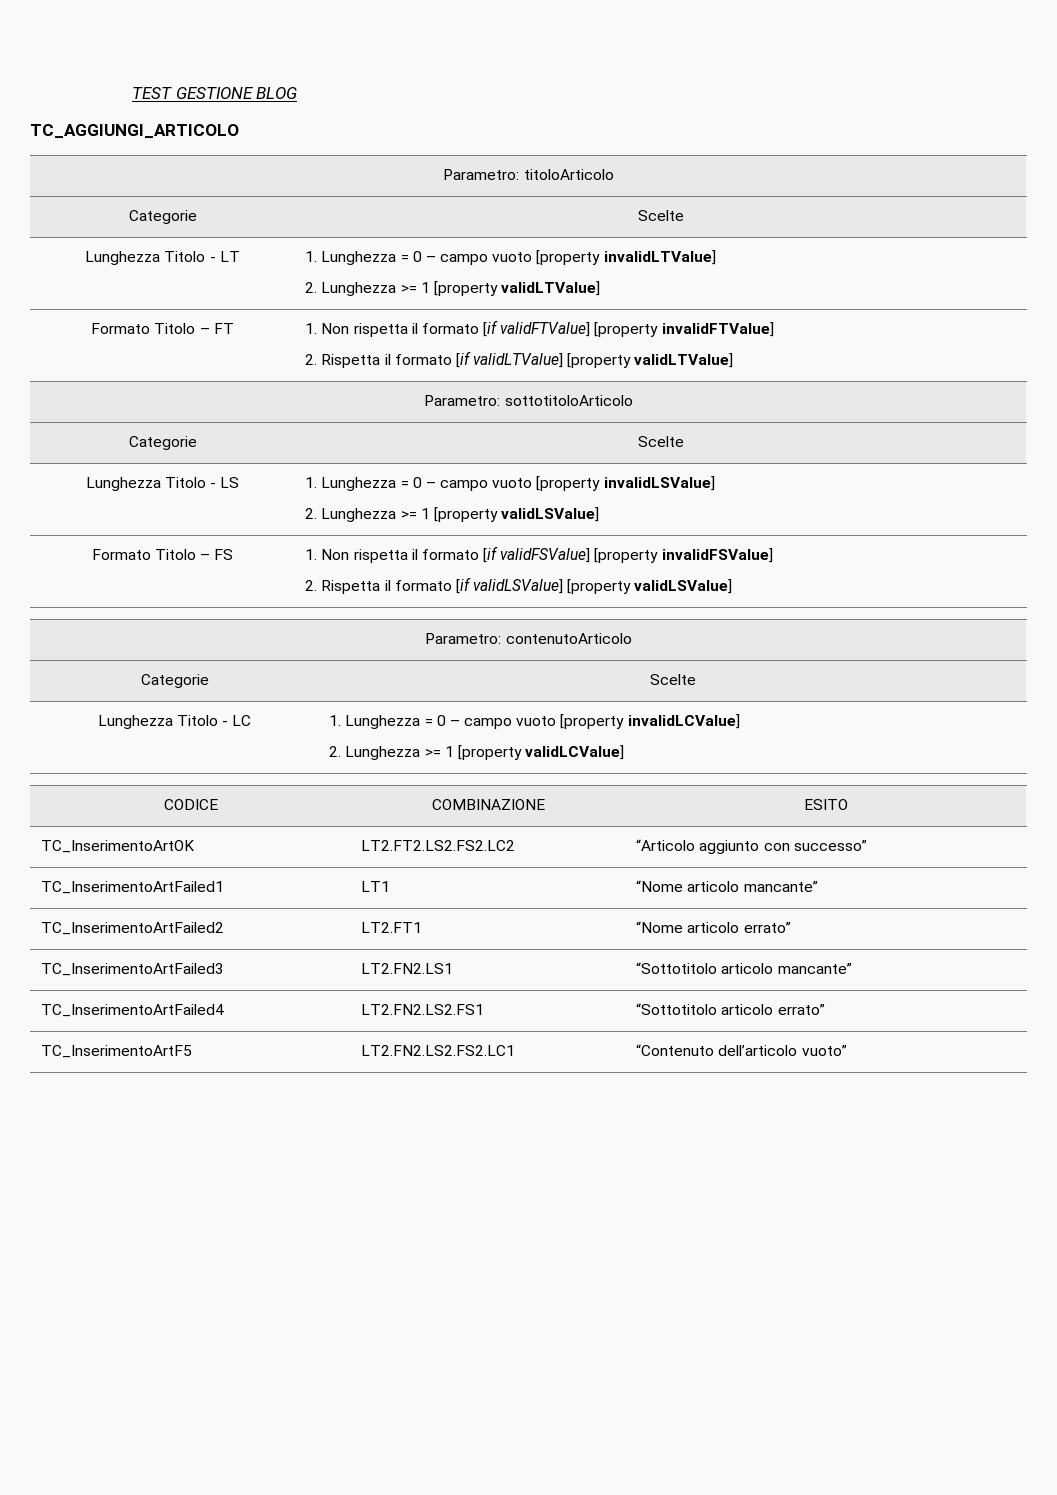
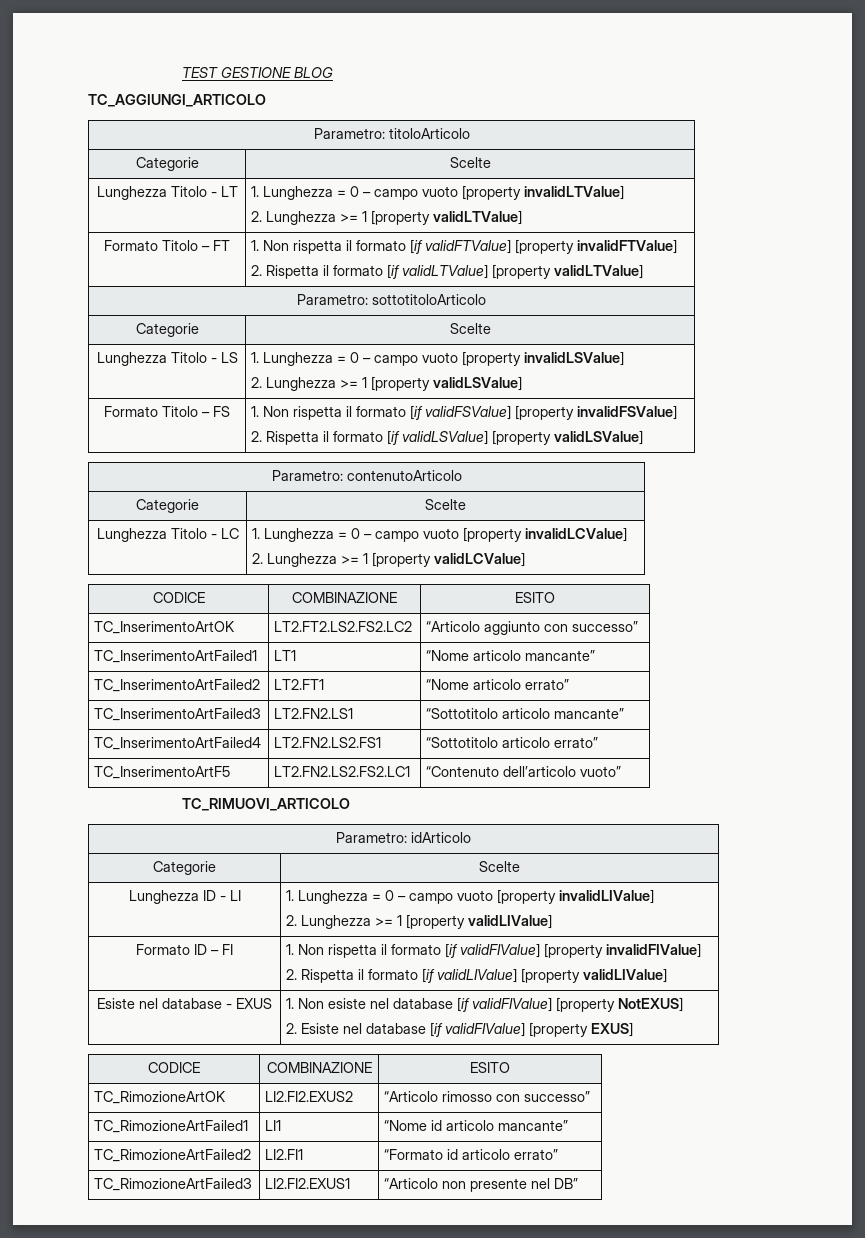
+ TC_RIMUOVI_ARTICOLO
+ Parametro: idArticolo
+ Categorie | Scelte
+ Lunghezza ID - LI | 1. Lunghezza = 0 – campo vuoto [property invalidLIValue]
+ 2. Lunghezza >= 1 [property validLIValue]
+ Formato ID – FI | 1. Non rispetta il formato [if validFIValue] [property invalidFIValue]
+ 2. Rispetta il formato [if validLIValue] [property validLIValue]
+ Esiste nel database - EXUS | 1. Non esiste nel database [if validFIValue] [property NotEXUS]
+ 2. Esiste nel database [if validFIValue] [property EXUS]
+ CODICE | COMBINAZIONE | ESITO
+ TC_RimozioneArtOK | LI2.FI2.EXUS2 | “Articolo rimosso con successo”
+ TC_RimozioneArtFailed1 | LI1 | “Nome id articolo mancante”
+ TC_RimozioneArtFailed2 | LI2.FI1 | “Formato id articolo errato”
+ TC_RimozioneArtFailed3 | LI2.FI2.EXUS1 | “Articolo non presente nel DB”

